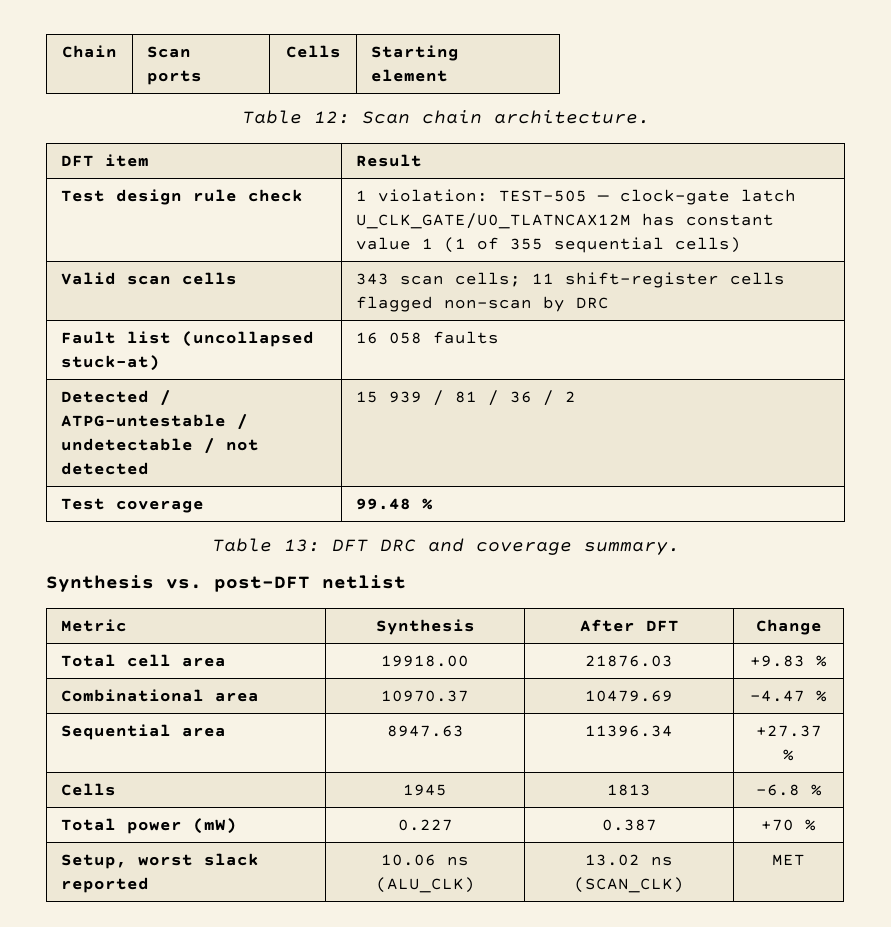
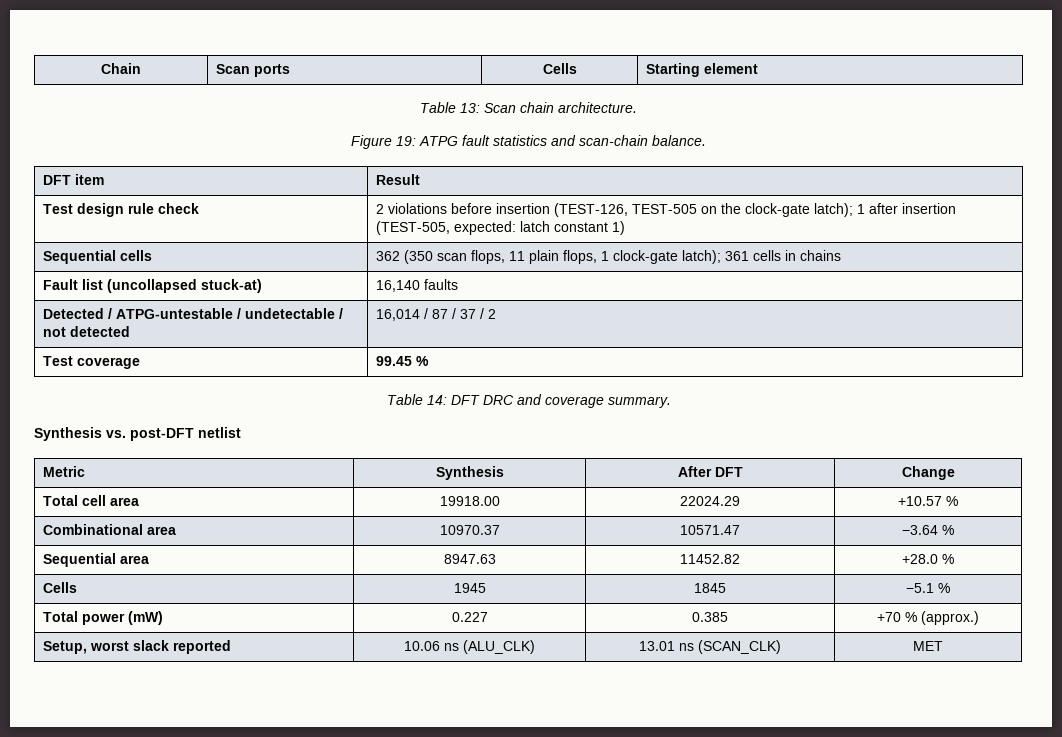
- Table 12: Scan chain architecture.
+ Table 13: Scan chain architecture.
+ Figure 19: ATPG fault statistics and scan-chain balance.
- Test design rule check | 1 violation: TEST-505 — clock-gate latch U_CLK_GATE/U0_TLATNCAX12M has constant value 1 (1 of 355 sequential cells)
- Valid scan cells | 343 scan cells; 11 shift-register cells flagged non-scan by DRC
+ Test design rule check | 2 violations before insertion (TEST-126, TEST-505 on the clock-gate latch); 1 after insertion (TEST-505, expected: latch constant 1)
+ Sequential cells | 362 (350 scan flops, 11 plain flops, 1 clock-gate latch); 361 cells in chains
- Fault list (uncollapsed stuck-at) | 16 058 faults
+ Fault list (uncollapsed stuck-at) | 16,140 faults
- Detected / ATPG-untestable / undetectable / not detected | 15 939 / 81 / 36 / 2
+ Detected / ATPG-untestable / undetectable / not detected | 16,014 / 87 / 37 / 2
- Test coverage | 99.48 %
+ Test coverage | 99.45 %
- Table 13: DFT DRC and coverage summary.
+ Table 14: DFT DRC and coverage summary.
- Total cell area | 19918.00 | 21876.03 | +9.83 %
+ Total cell area | 19918.00 | 22024.29 | +10.57 %
- Combinational area | 10970.37 | 10479.69 | −4.47 %
+ Combinational area | 10970.37 | 10571.47 | −3.64 %
- Sequential area | 8947.63 | 11396.34 | +27.37 %
+ Sequential area | 8947.63 | 11452.82 | +28.0 %
- Cells | 1945 | 1813 | −6.8 %
+ Cells | 1945 | 1845 | −5.1 %
- Total power (mW) | 0.227 | 0.387 | +70 %
+ Total power (mW) | 0.227 | 0.385 | +70 % (approx.)
- Setup, worst slack reported | 10.06 ns (ALU_CLK) | 13.02 ns (SCAN_CLK) | MET
+ Setup, worst slack reported | 10.06 ns (ALU_CLK) | 13.01 ns (SCAN_CLK) | MET

